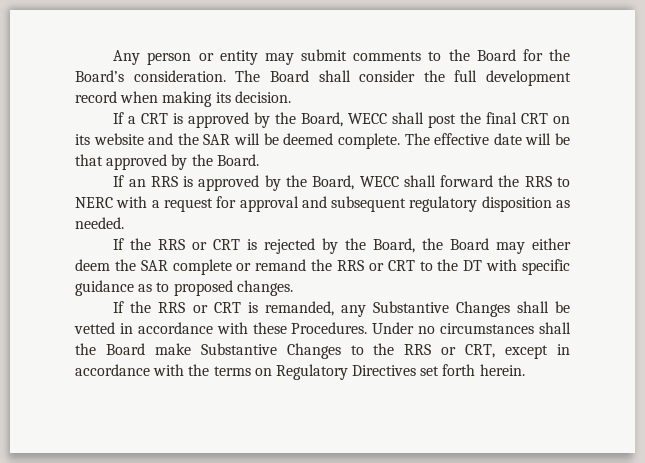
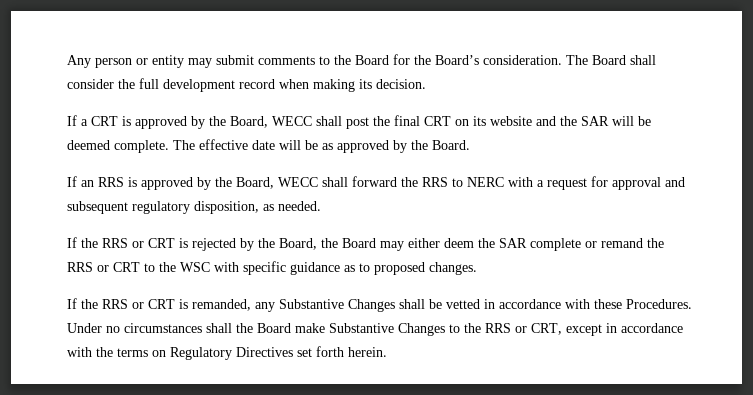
- The effective date will be that approved by the Board.
+ The effective date will be as approved by the Board.
- If an RRS is approved by the Board, WECC shall forward the RRS to NERC with a request for approval and subsequent regulatory disposition as needed.
+ If an RRS is approved by the Board, WECC shall forward the RRS to NERC with a request for approval and subsequent regulatory disposition, as needed.
- If the RRS or CRT is rejected by the Board, the Board may either deem the SAR complete or remand the RRS or CRT to the DT with specific guidance as to proposed changes.
+ If the RRS or CRT is rejected by the Board, the Board may either deem the SAR complete or remand the RRS or CRT to the WSC with specific guidance as to proposed changes.

